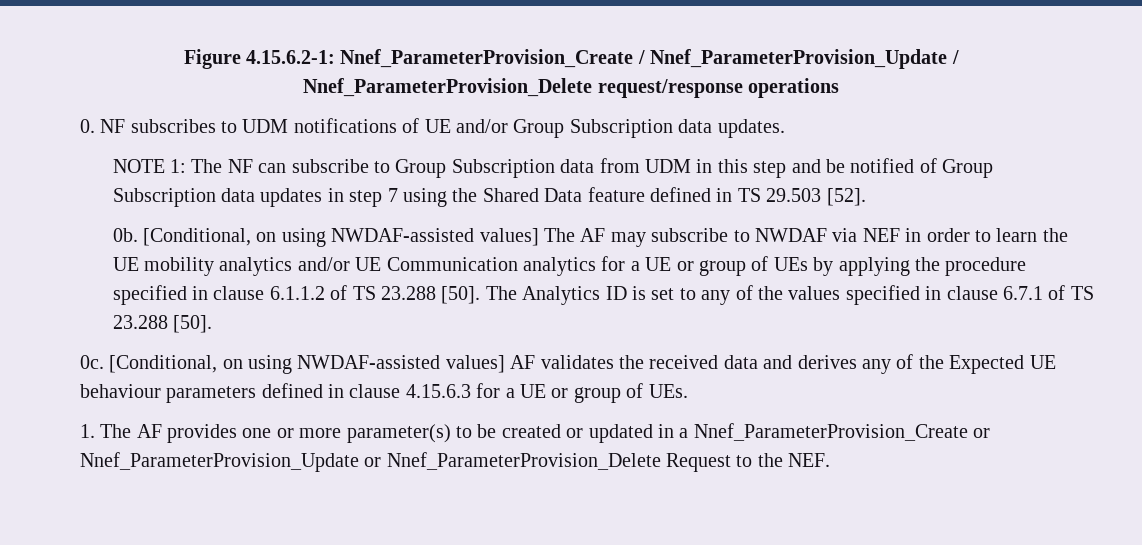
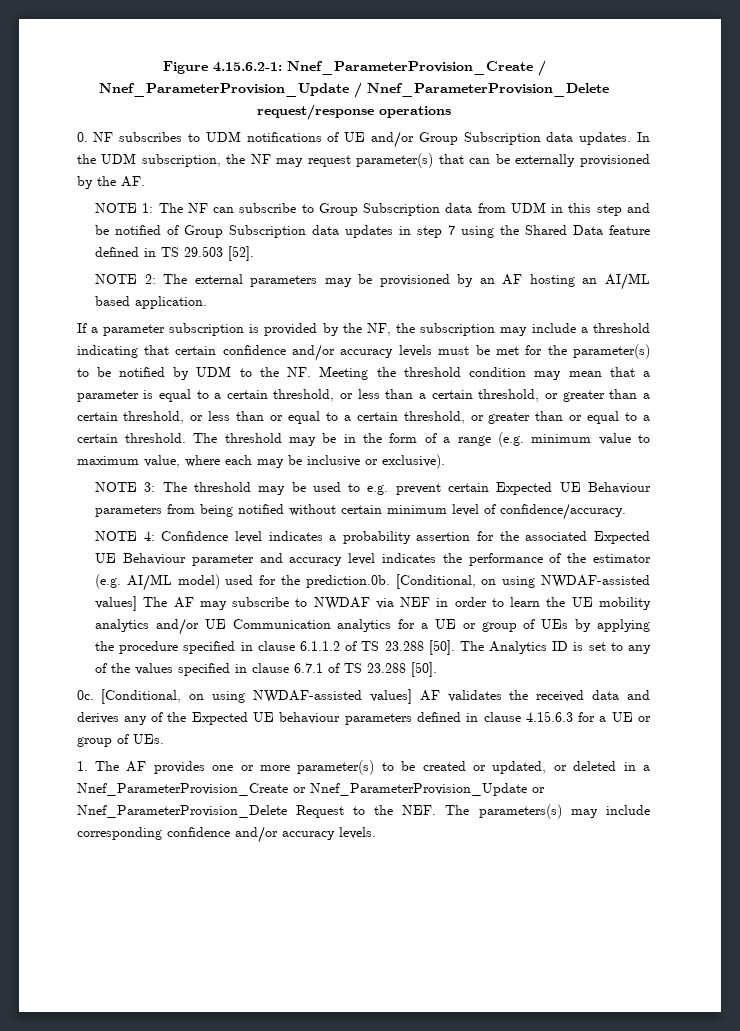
+ In the UDM subscription, the NF may request parameter(s) that can be externally provisioned by the AF.
- 0b. [Conditional, on using NWDAF-assisted values] The AF may subscribe to NWDAF via NEF in order to learn the UE mobility analytics and/or UE Communication analytics for a UE or group of UEs by applying the procedure specified in clause 6.1.1.2 of TS 23.288 [50].
+ NOTE 2: The external parameters may be provisioned by an AF hosting an AI/ML based application.
+ If a parameter subscription is provided by the NF, the subscription may include a threshold indicating that certain confidence and/or accuracy levels must be met for the parameter(s) to be notified by UDM to the NF. Meeting the threshold condition may mean that a parameter is equal to a certain threshold, or less than a certain threshold, or greater than a certain threshold, or less than or equal to a certain threshold, or greater than or equal to a certain threshold. The threshold may be in the form of a range (e.g. minimum value to maximum value, where each may be inclusive or exclusive).
+ NOTE 3: The threshold may be used to e.g. prevent certain Expected UE Behaviour parameters from being notified without certain minimum level of confidence/accuracy.
+ NOTE 4: Confidence level indicates a probability assertion for the associated Expected UE Behaviour parameter and accuracy level indicates the performance of the estimator (e.g. AI/ML model) used for the prediction.0b. [Conditional, on using NWDAF-assisted values] The AF may subscribe to NWDAF via NEF in order to learn the UE mobility analytics and/or UE Communication analytics for a UE or group of UEs by applying the procedure specified in clause 6.1.1.2 of TS 23.288 [50].
- 1. The AF provides one or more parameter(s) to be created or updated in a Nnef_ParameterProvision_Create or Nnef_ParameterProvision_Update or Nnef_ParameterProvision_Delete Request to the NEF.
+ 1. The AF provides one or more parameter(s) to be created or updated, or deleted in a Nnef_ParameterProvision_Create or Nnef_ParameterProvision_Update or Nnef_ParameterProvision_Delete Request to the NEF. The parameters(s) may include corresponding confidence and/or accuracy levels.

